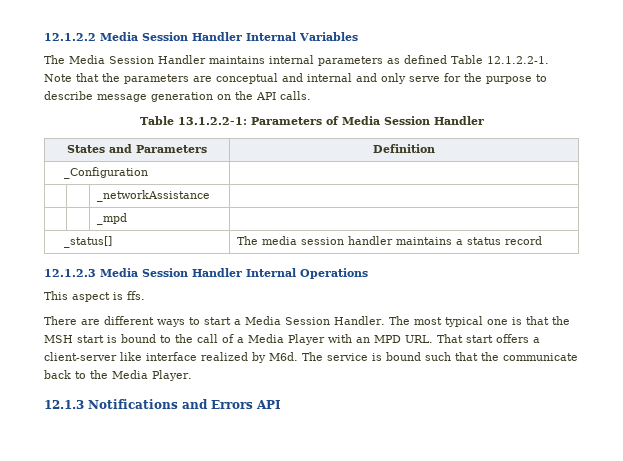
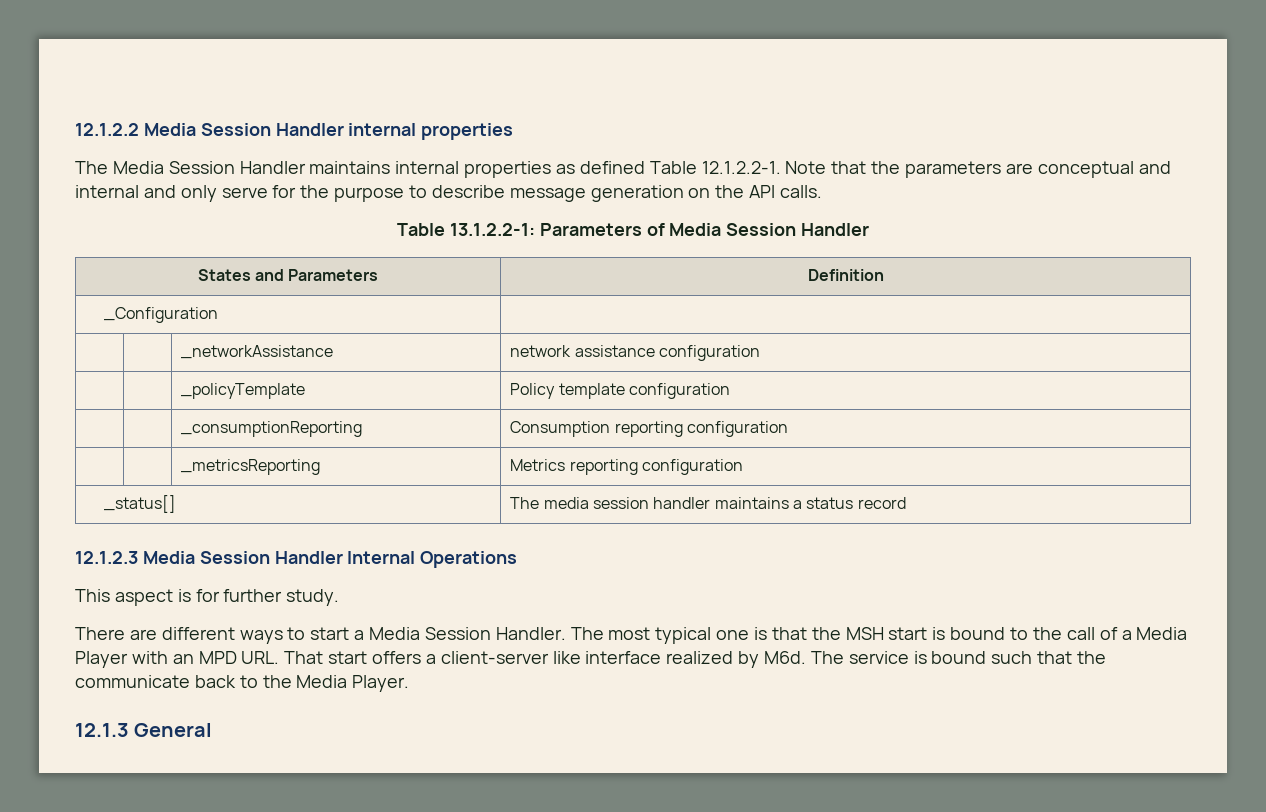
- 12.1.2.2 Media Session Handler Internal Variables
+ 12.1.2.2 Media Session Handler internal properties
- The Media Session Handler maintains internal parameters as defined Table 12.1.2.2-1. Note that the parameters are conceptual and internal and only serve for the purpose to describe message generation on the API calls.
+ The Media Session Handler maintains internal properties as defined Table 12.1.2.2-1. Note that the parameters are conceptual and internal and only serve for the purpose to describe message generation on the API calls.
- | | _networkAssistance |
- | | _mpd |
+ | | _networkAssistance | network assistance configuration
+ | | _policyTemplate | Policy template configuration
+ | | _consumptionReporting | Consumption reporting configuration
+ | | _metricsReporting | Metrics reporting configuration
- This aspect is ffs.
+ This aspect is for further study.
- 12.1.3 Notifications and Errors API
+ 12.1.3 General

